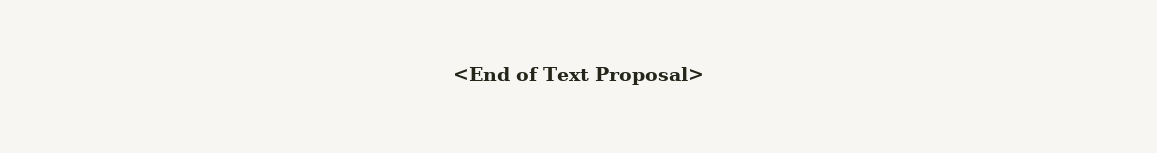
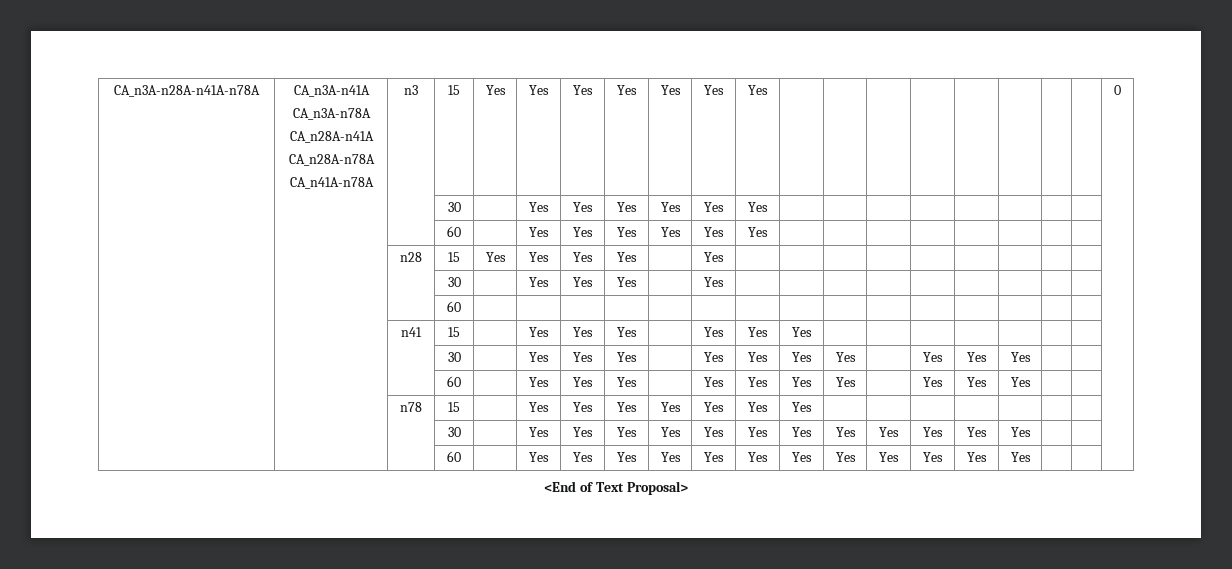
+ CA_n3A-n28A-n41A-n78A | CA_n3A-n41A
+ CA_n3A-n78A
+ CA_n28A-n41A
+ CA_n28A-n78A
+ CA_n41A-n78A | n3 | 15 | Yes | Yes | Yes | Yes | Yes | Yes | Yes | | | | | | | | | 0
+ | | | 30 | | Yes | Yes | Yes | Yes | Yes | Yes | | | | | | | | |
+ | | | 60 | | Yes | Yes | Yes | Yes | Yes | Yes | | | | | | | | |
+ | | n28 | 15 | Yes | Yes | Yes | Yes | | Yes | | | | | | | | | |
+ | | | 30 | | Yes | Yes | Yes | | Yes | | | | | | | | | |
+ | | | 60 | | | | | | | | | | | | | | | |
+ | | n41 | 15 | | Yes | Yes | Yes | | Yes | Yes | Yes | | | | | | | |
+ | | | 30 | | Yes | Yes | Yes | | Yes | Yes | Yes | Yes | | Yes | Yes | Yes | | |
+ | | | 60 | | Yes | Yes | Yes | | Yes | Yes | Yes | Yes | | Yes | Yes | Yes | | |
+ | | n78 | 15 | | Yes | Yes | Yes | Yes | Yes | Yes | Yes | | | | | | | |
+ | | | 30 | | Yes | Yes | Yes | Yes | Yes | Yes | Yes | Yes | Yes | Yes | Yes | Yes | | |
+ | | | 60 | | Yes | Yes | Yes | Yes | Yes | Yes | Yes | Yes | Yes | Yes | Yes | Yes | | |

